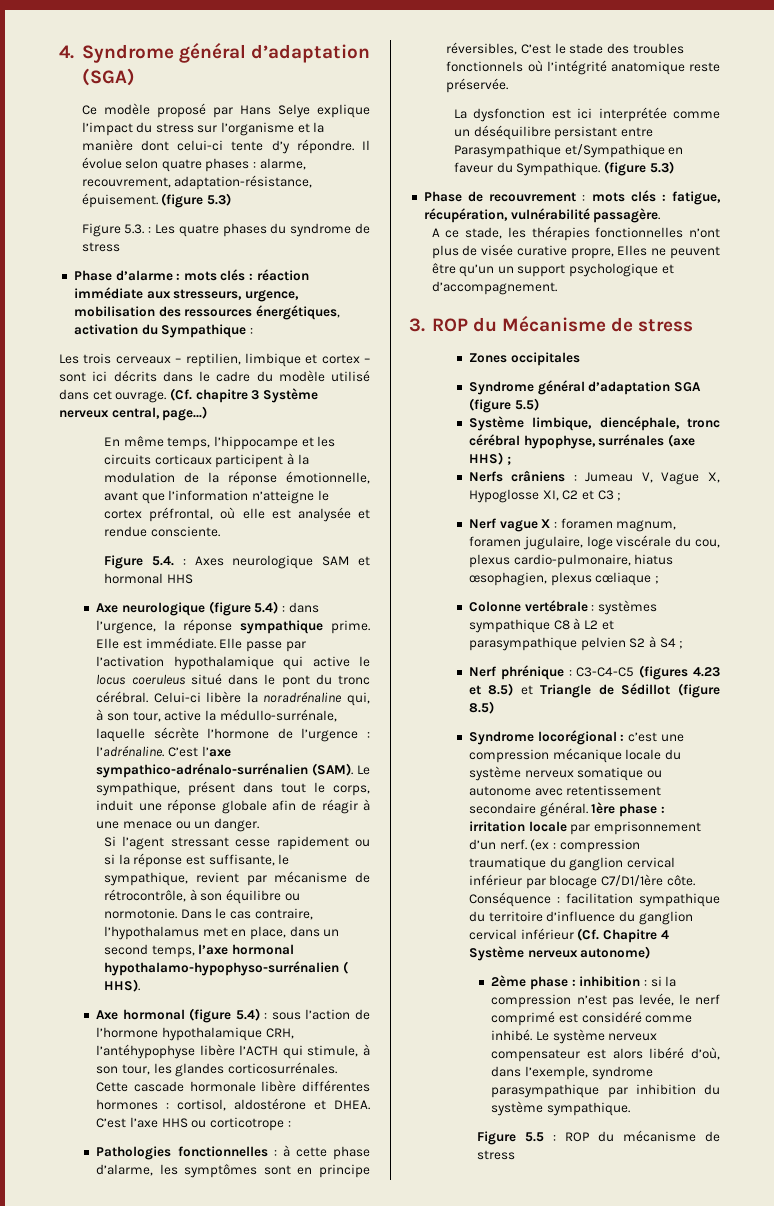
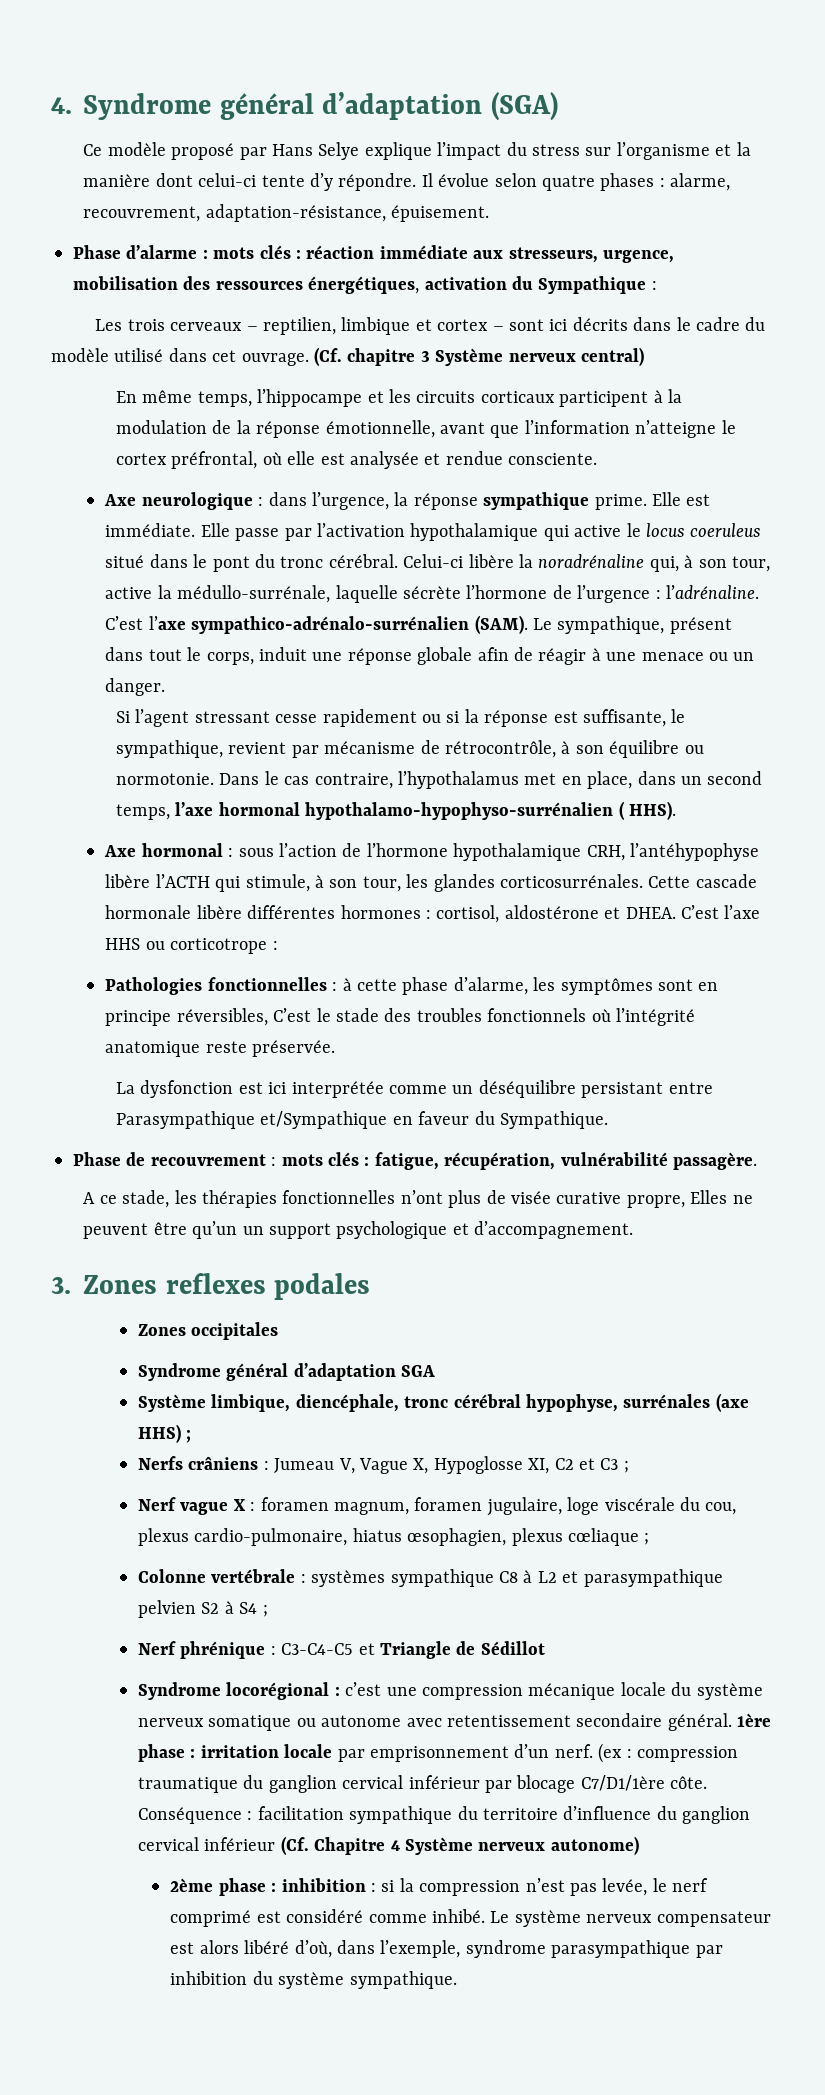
- Il évolue selon quatre phases : alarme, recouvrement, adaptation-résistance, épuisement. (figure 5.3)
- Figure 5.3. : Les quatre phases du syndrome de stress
+ Il évolue selon quatre phases : alarme, recouvrement, adaptation-résistance, épuisement.
- (Cf. chapitre 3 Système nerveux central, page…)
+ (Cf. chapitre 3 Système nerveux central)
- Figure 5.4. : Axes neurologique SAM et hormonal HHS
- Axe neurologique (figure 5.4) : dans l’urgence, la réponse sympathique prime.
+ Axe neurologique : dans l’urgence, la réponse sympathique prime.
- Axe hormonal (figure 5.4) : sous l’action de l’hormone hypothalamique CRH, l’antéhypophyse libère l’ACTH qui stimule, à son tour, les glandes corticosurrénales.
+ Axe hormonal : sous l’action de l’hormone hypothalamique CRH, l’antéhypophyse libère l’ACTH qui stimule, à son tour, les glandes corticosurrénales.
- La dysfonction est ici interprétée comme un déséquilibre persistant entre Parasympathique et/Sympathique en faveur du Sympathique. (figure 5.3)
+ La dysfonction est ici interprétée comme un déséquilibre persistant entre Parasympathique et/Sympathique en faveur du Sympathique.
- 3. ROP du Mécanisme de stress
+ 3. Zones reflexes podales
- Syndrome général d’adaptation SGA (figure 5.5)
+ Syndrome général d’adaptation SGA
- Nerf phrénique : C3-C4-C5 (figures 4.23 et 8.5) et Triangle de Sédillot (figure 8.5)
+ Nerf phrénique : C3-C4-C5 et Triangle de Sédillot
- Figure 5.5 : ROP du mécanisme de stress

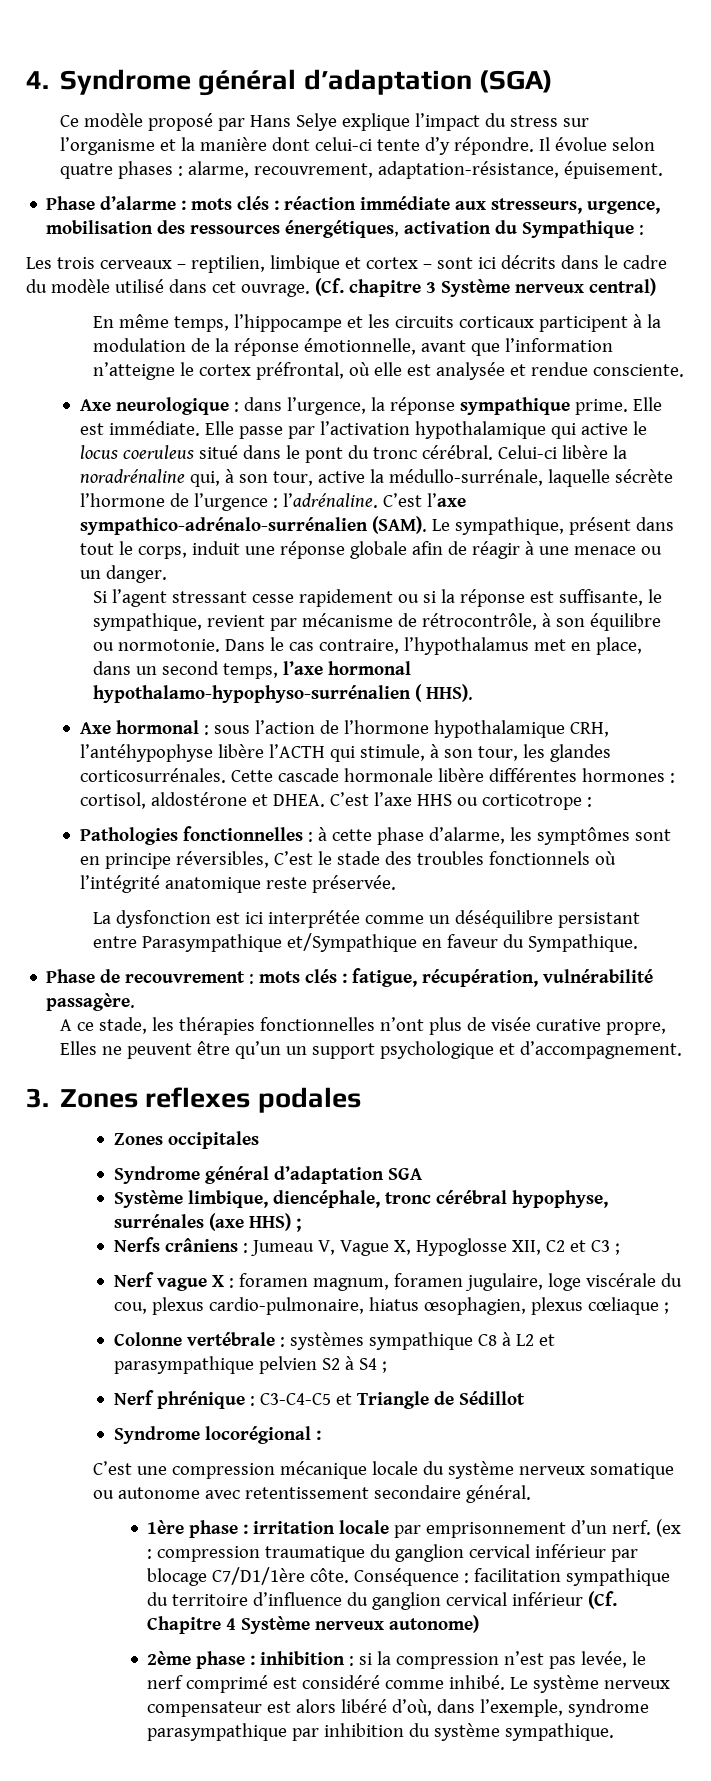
- Nerfs crâniens : Jumeau V, Vague X, Hypoglosse XI, C2 et C3 ;
+ Nerfs crâniens : Jumeau V, Vague X, Hypoglosse XII, C2 et C3 ;
- Syndrome locorégional : c’est une compression mécanique locale du système nerveux somatique ou autonome avec retentissement secondaire général. 1ère phase : irritation locale par emprisonnement d’un nerf.
+ Syndrome locorégional :
+ C’est une compression mécanique locale du système nerveux somatique ou autonome avec retentissement secondaire général.
+ 1ère phase : irritation locale par emprisonnement d’un nerf.

